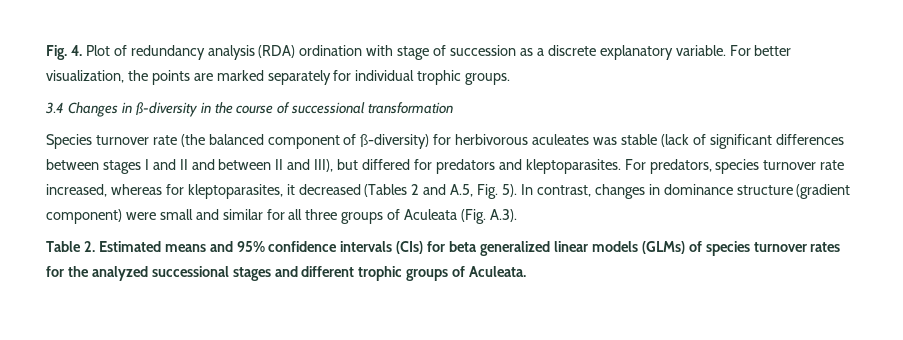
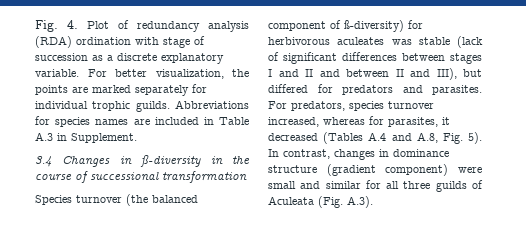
- For better visualization, the points are marked separately for individual trophic groups.
+ For better visualization, the points are marked separately for individual trophic guilds. Abbreviations for species names are included in Table A.3 in Supplement.
- Species turnover rate (the balanced component of ß-diversity) for herbivorous aculeates was stable (lack of significant differences between stages I and II and between II and III), but differed for predators and kleptoparasites.
+ Species turnover (the balanced component of ß-diversity) for herbivorous aculeates was stable (lack of significant differences between stages I and II and between II and III), but differed for predators and parasites.
- For predators, species turnover rate increased, whereas for kleptoparasites, it decreased (Tables 2 and A.5, Fig. 5).
+ For predators, species turnover increased, whereas for parasites, it decreased (Tables A.4 and A.8, Fig. 5).
- In contrast, changes in dominance structure (gradient component) were small and similar for all three groups of Aculeata (Fig. A.3).
+ In contrast, changes in dominance structure (gradient component) were small and similar for all three guilds of Aculeata (Fig. A.3).
- Table 2. Estimated means and 95% confidence intervals (CIs) for beta generalized linear models (GLMs) of species turnover rates for the analyzed successional stages and different trophic groups of Aculeata.

